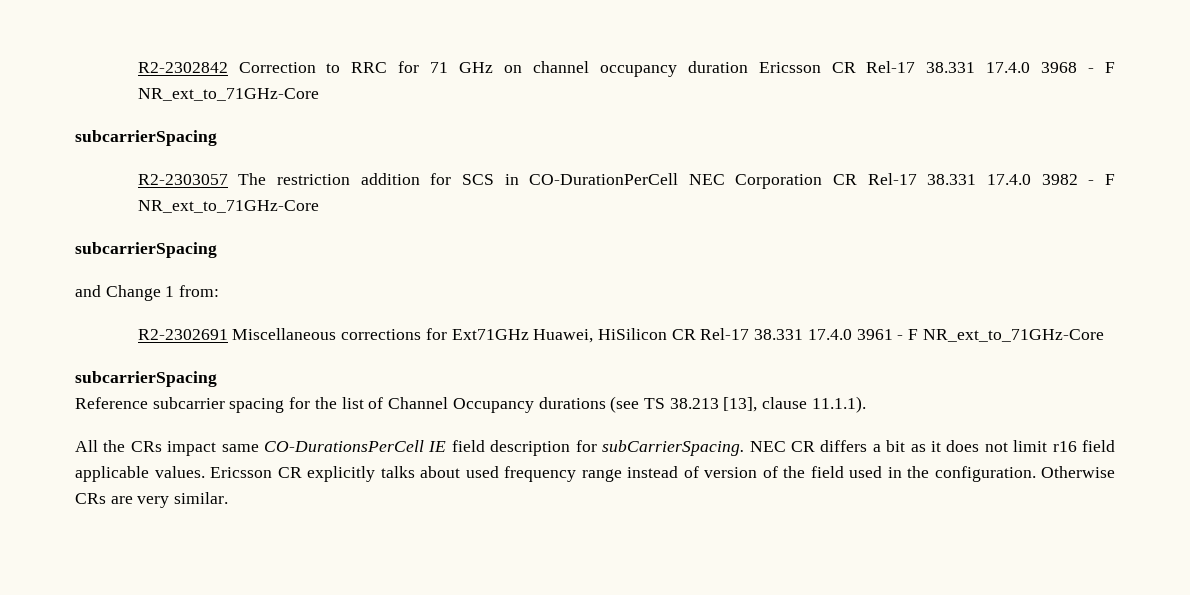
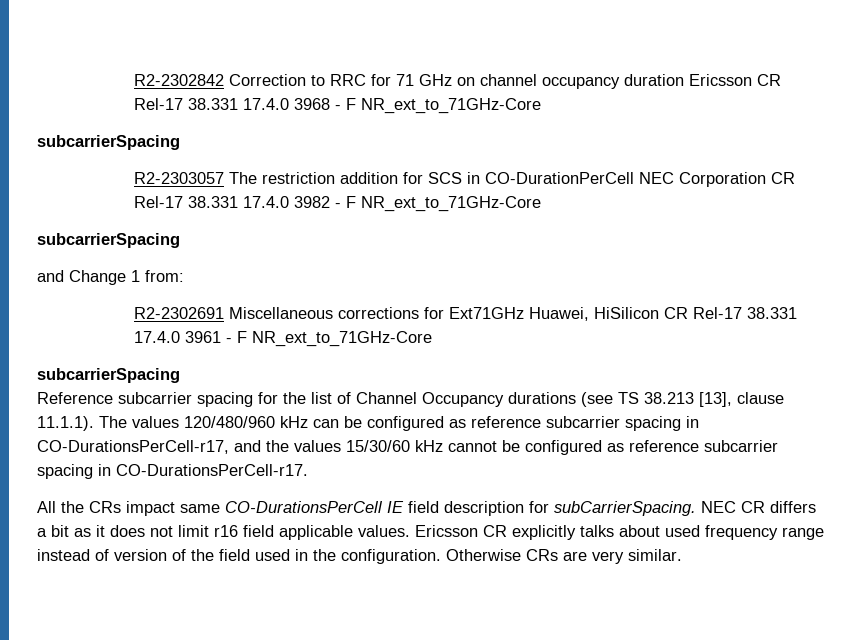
- Reference subcarrier spacing for the list of Channel Occupancy durations (see TS 38.213 [13], clause 11.1.1).
+ Reference subcarrier spacing for the list of Channel Occupancy durations (see TS 38.213 [13], clause 11.1.1). The values 120/480/960 kHz can be configured as reference subcarrier spacing in CO-DurationsPerCell-r17, and the values 15/30/60 kHz cannot be configured as reference subcarrier spacing in CO-DurationsPerCell-r17.

